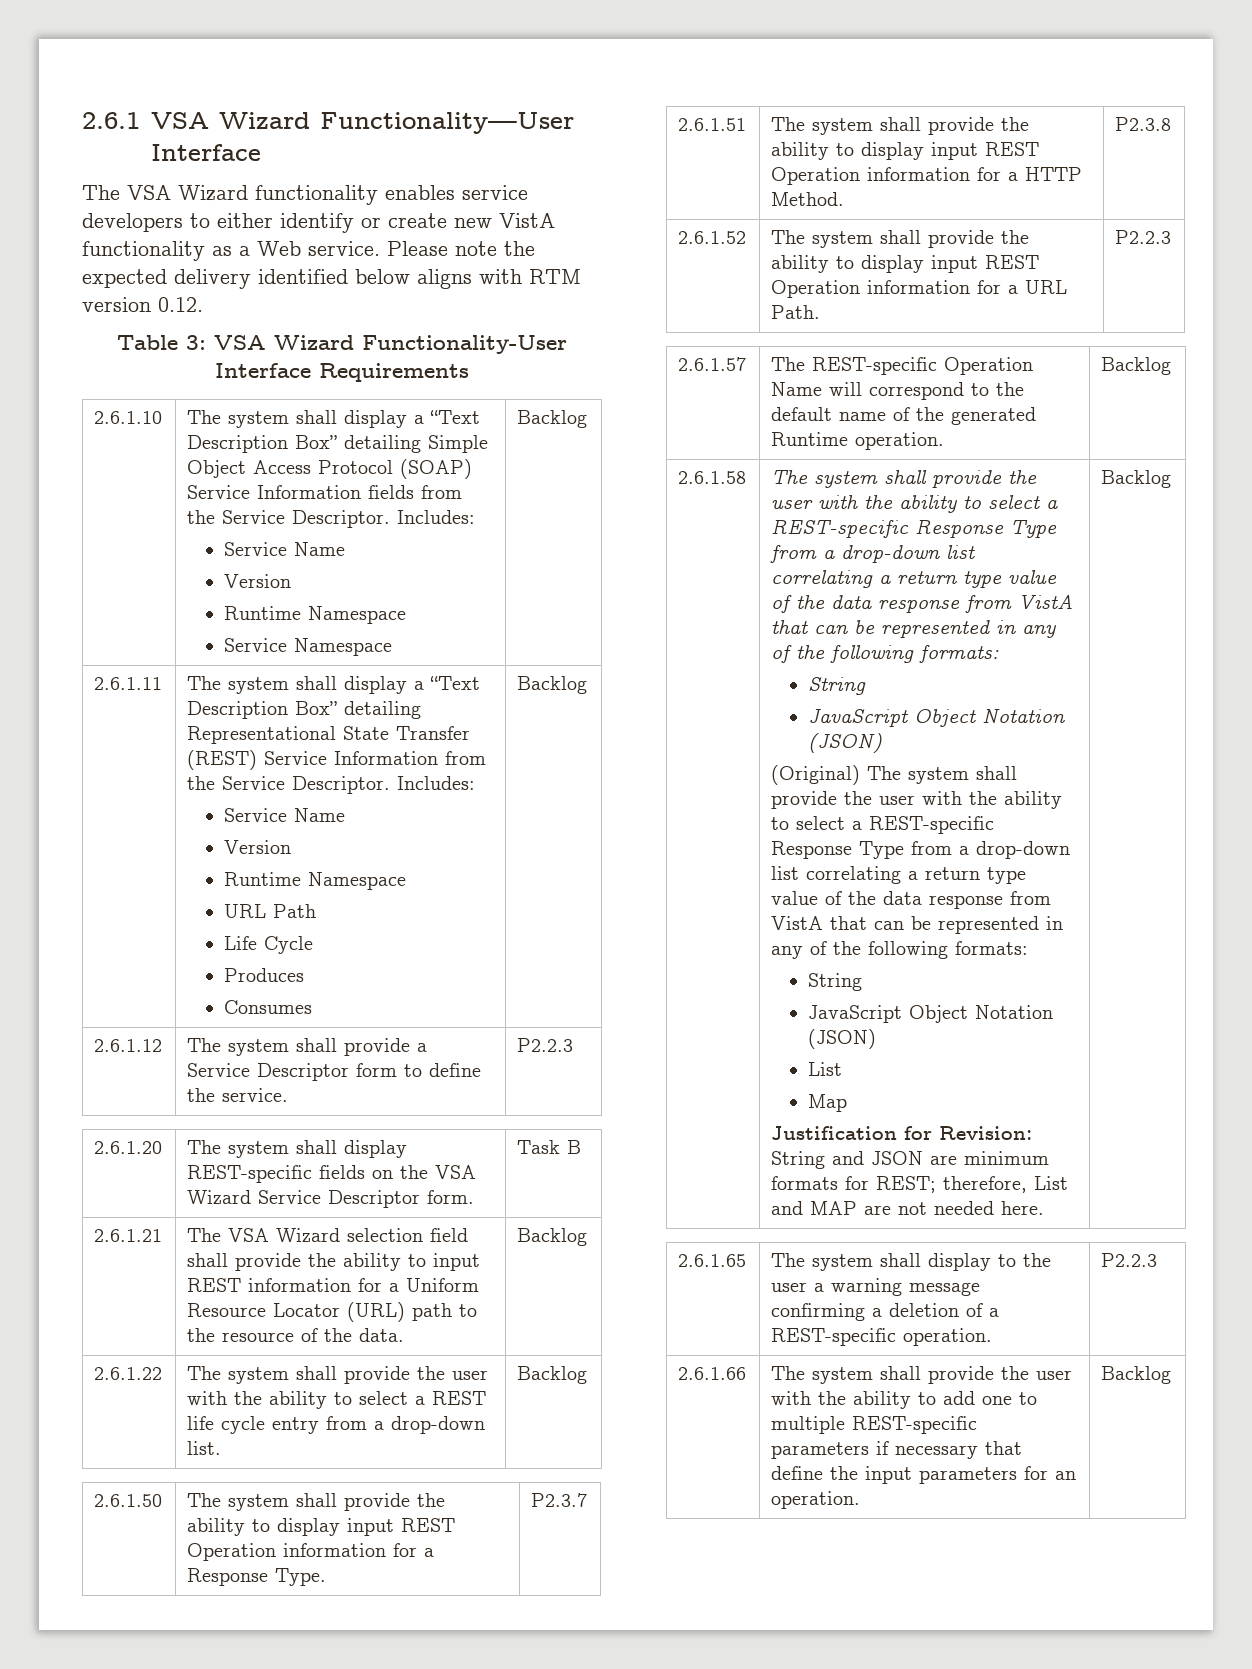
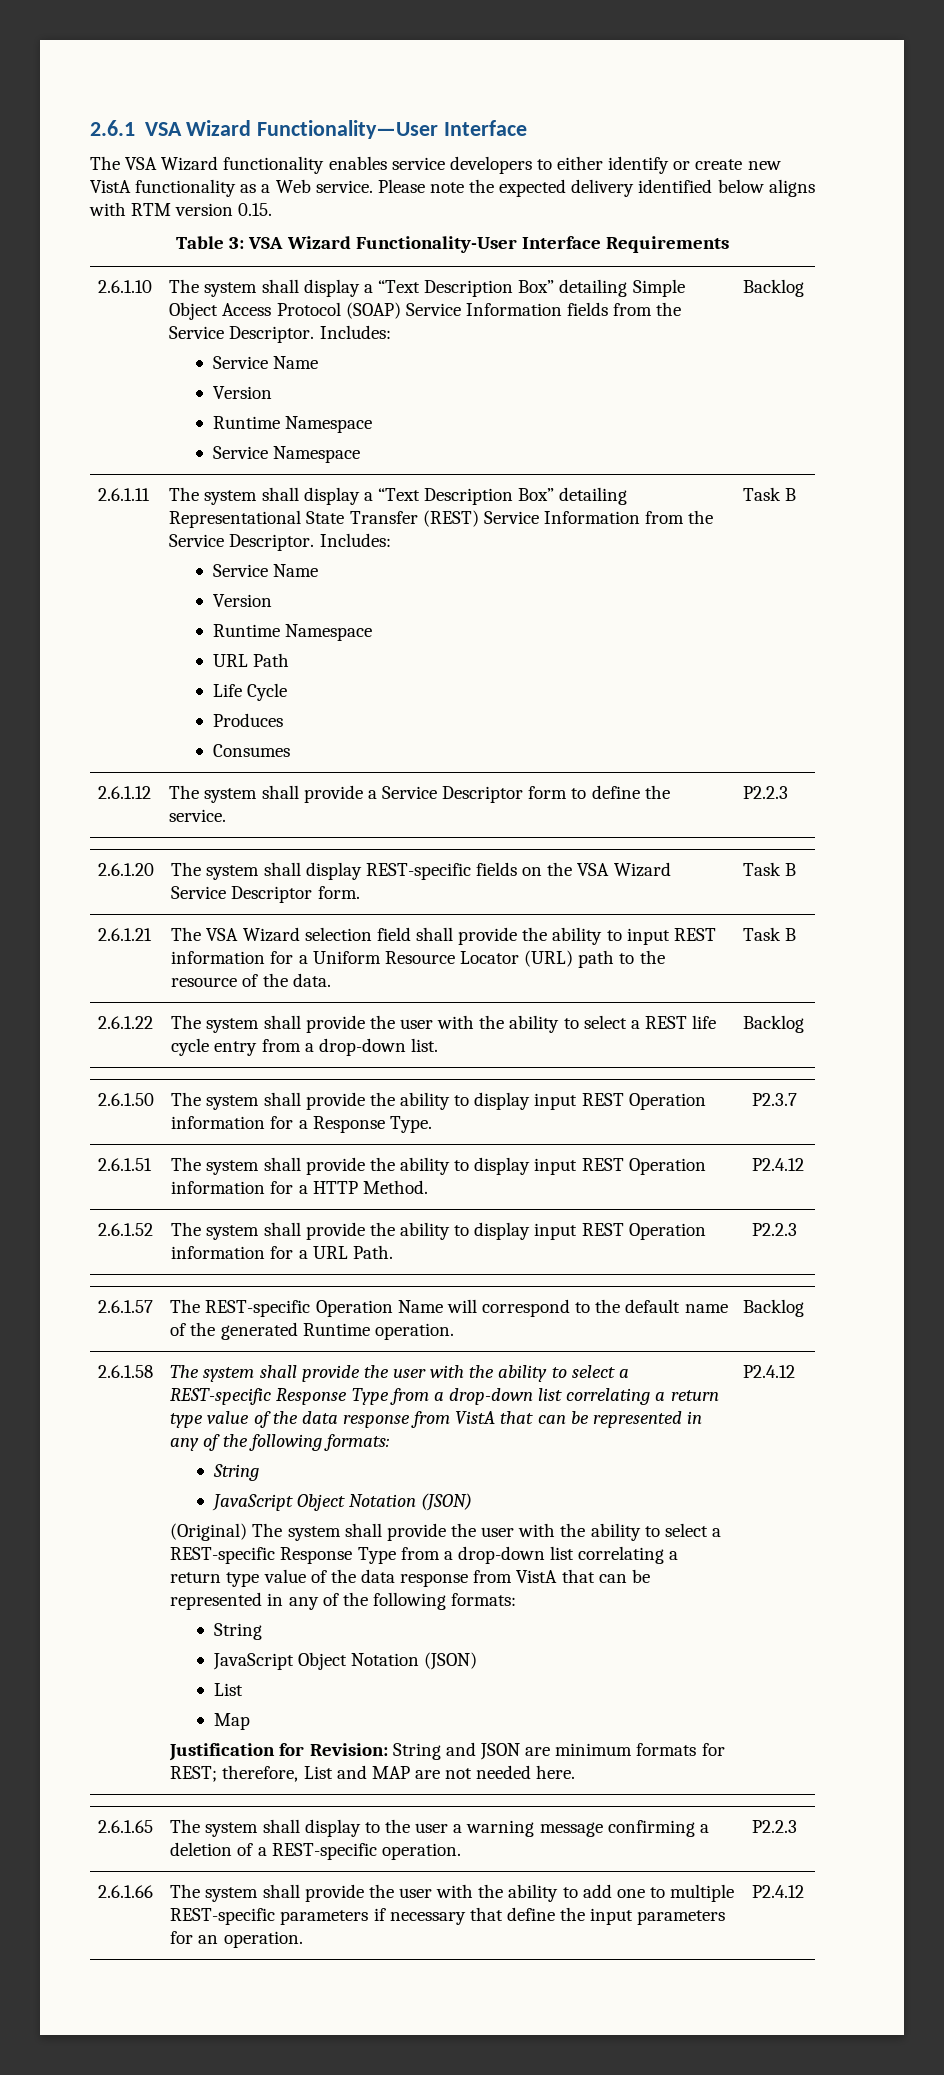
- Please note the expected delivery identified below aligns with RTM version 0.12.
+ Please note the expected delivery identified below aligns with RTM version 0.15.
  2.6.1.11 | The system shall display a “Text Description Box” detailing Representational State Transfer (REST) Service Information from the Service Descriptor. Includes:
  Service Name
  Version
  Runtime Namespace
  URL Path
  Life Cycle
  Produces
- Consumes | Backlog
+ Consumes | Task B
- 2.6.1.21 | The VSA Wizard selection field shall provide the ability to input REST information for a Uniform Resource Locator (URL) path to the resource of the data. | Backlog
+ 2.6.1.21 | The VSA Wizard selection field shall provide the ability to input REST information for a Uniform Resource Locator (URL) path to the resource of the data. | Task B
- 2.6.1.51 | The system shall provide the ability to display input REST Operation information for a HTTP Method. | P2.3.8
+ 2.6.1.51 | The system shall provide the ability to display input REST Operation information for a HTTP Method. | P2.4.12
- Justification for Revision: String and JSON are minimum formats for REST; therefore, List and MAP are not needed here. | Backlog
+ Justification for Revision: String and JSON are minimum formats for REST; therefore, List and MAP are not needed here. | P2.4.12
- 2.6.1.66 | The system shall provide the user with the ability to add one to multiple REST-specific parameters if necessary that define the input parameters for an operation. | Backlog
+ 2.6.1.66 | The system shall provide the user with the ability to add one to multiple REST-specific parameters if necessary that define the input parameters for an operation. | P2.4.12

